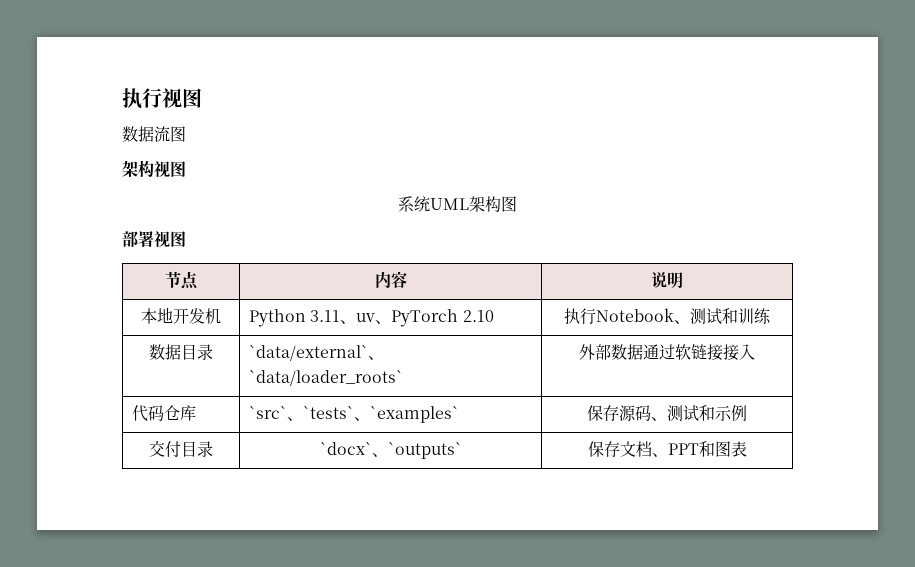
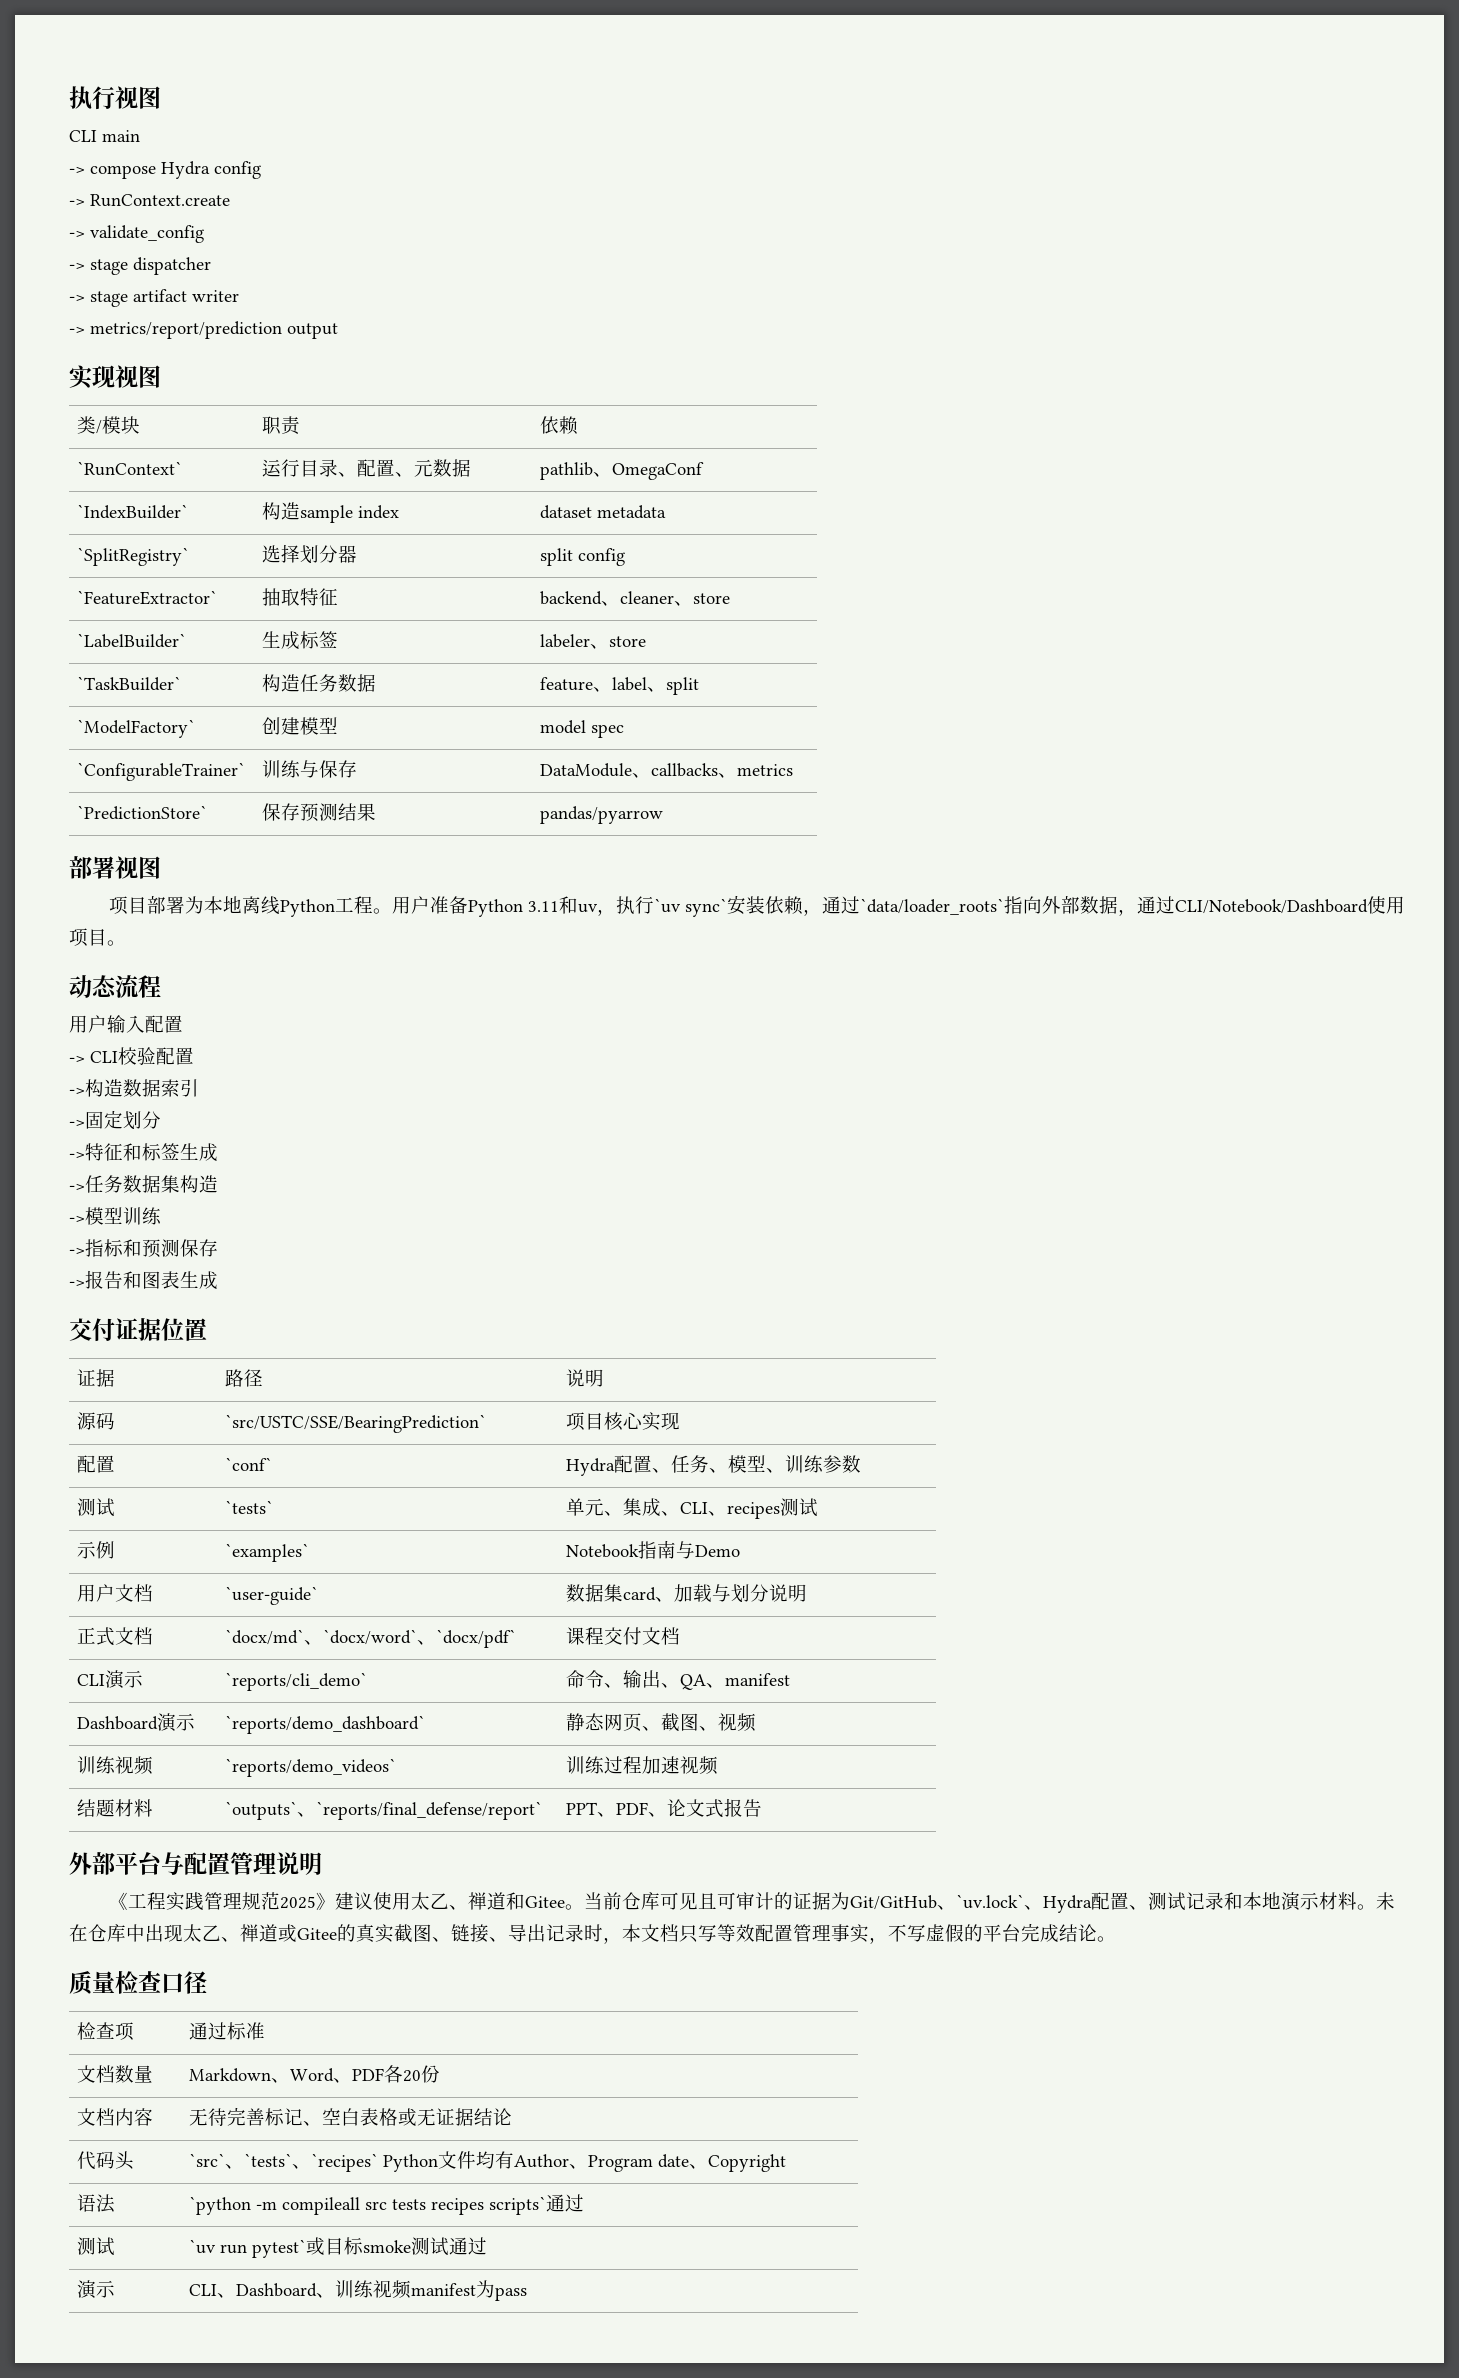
- 数据流图
- 架构视图
- 系统UML架构图
+ CLI main
+ -> compose Hydra config
+ -> RunContext.create
+ -> validate_config
+ -> stage dispatcher
+ -> stage artifact writer
+ -> metrics/report/prediction output
+ 实现视图
+ 类/模块 | 职责 | 依赖
+ `RunContext` | 运行目录、配置、元数据 | pathlib、OmegaConf
+ `IndexBuilder` | 构造sample index | dataset metadata
+ `SplitRegistry` | 选择划分器 | split config
+ `FeatureExtractor` | 抽取特征 | backend、cleaner、store
+ `LabelBuilder` | 生成标签 | labeler、store
+ `TaskBuilder` | 构造任务数据 | feature、label、split
+ `ModelFactory` | 创建模型 | model spec
+ `ConfigurableTrainer` | 训练与保存 | DataModule、callbacks、metrics
+ `PredictionStore` | 保存预测结果 | pandas/pyarrow
  部署视图
- 节点 | 内容 | 说明
- 本地开发机 | Python 3.11、uv、PyTorch 2.10 | 执行Notebook、测试和训练
- 数据目录 | `data/external`、`data/loader_roots` | 外部数据通过软链接接入
+ 项目部署为本地离线Python工程。用户准备Python 3.11和uv，执行`uv sync`安装依赖，通过`data/loader_roots`指向外部数据，通过CLI/Notebook/Dashboard使用项目。
+ 动态流程
+ 用户输入配置
+ -> CLI校验配置
+ ->构造数据索引
+ ->固定划分
+ ->特征和标签生成
+ ->任务数据集构造
+ ->模型训练
+ ->指标和预测保存
+ ->报告和图表生成
+ 交付证据位置
+ 证据 | 路径 | 说明
+ 源码 | `src/USTC/SSE/BearingPrediction` | 项目核心实现
+ 配置 | `conf` | Hydra配置、任务、模型、训练参数
+ 测试 | `tests` | 单元、集成、CLI、recipes测试
+ 示例 | `examples` | Notebook指南与Demo
+ 用户文档 | `user-guide` | 数据集card、加载与划分说明
+ 正式文档 | `docx/md`、`docx/word`、`docx/pdf` | 课程交付文档
+ CLI演示 | `reports/cli_demo` | 命令、输出、QA、manifest
+ Dashboard演示 | `reports/demo_dashboard` | 静态网页、截图、视频
+ 训练视频 | `reports/demo_videos` | 训练过程加速视频
+ 结题材料 | `outputs`、`reports/final_defense/report` | PPT、PDF、论文式报告
+ 外部平台与配置管理说明
+ 《工程实践管理规范2025》建议使用太乙、禅道和Gitee。当前仓库可见且可审计的证据为Git/GitHub、`uv.lock`、Hydra配置、测试记录和本地演示材料。未在仓库中出现太乙、禅道或Gitee的真实截图、链接、导出记录时，本文档只写等效配置管理事实，不写虚假的平台完成结论。
+ 质量检查口径
+ 检查项 | 通过标准
+ 文档数量 | Markdown、Word、PDF各20份
+ 文档内容 | 无待完善标记、空白表格或无证据结论
- 代码仓库 | `src`、`tests`、`examples` | 保存源码、测试和示例
- 交付目录 | `docx`、`outputs` | 保存文档、PPT和图表
+ 代码头 | `src`、`tests`、`recipes` Python文件均有Author、Program date、Copyright
+ 语法 | `python -m compileall src tests recipes scripts`通过
+ 测试 | `uv run pytest`或目标smoke测试通过
+ 演示 | CLI、Dashboard、训练视频manifest为pass

